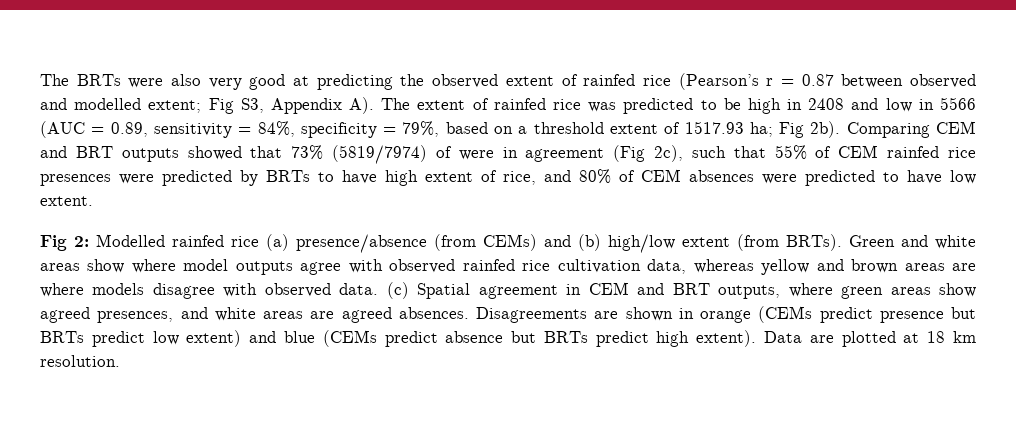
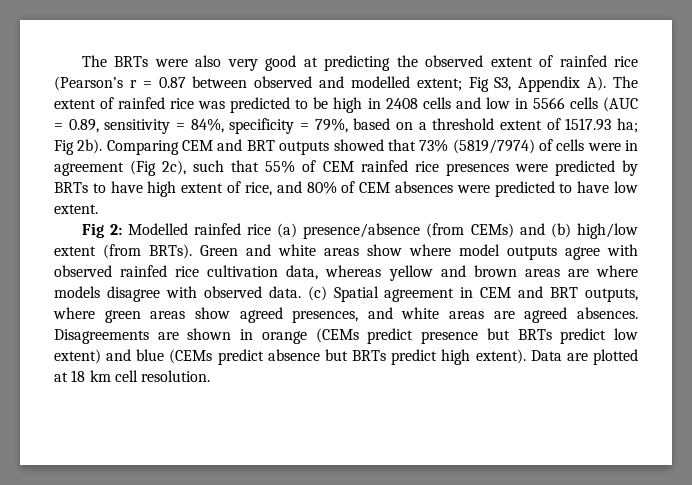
- Fig S3, Appendix A). The extent of rainfed rice was predicted to be high in 2408 and low in 5566 (AUC = 0.89, sensitivity = 84%, specificity = 79%, based on a threshold extent of 1517.93 ha;
+ Fig S3, Appendix A). The extent of rainfed rice was predicted to be high in 2408 cells and low in 5566 cells (AUC = 0.89, sensitivity = 84%, specificity = 79%, based on a threshold extent of 1517.93 ha;
- Comparing CEM and BRT outputs showed that 73% (5819/7974) of were in agreement (Fig 2c), such that 55% of CEM rainfed rice presences were predicted by BRTs to have high extent of rice, and 80% of CEM absences were predicted to have low extent.
+ Comparing CEM and BRT outputs showed that 73% (5819/7974) of cells were in agreement (Fig 2c), such that 55% of CEM rainfed rice presences were predicted by BRTs to have high extent of rice, and 80% of CEM absences were predicted to have low extent.
- Data are plotted at 18 km resolution.
+ Data are plotted at 18 km cell resolution.

